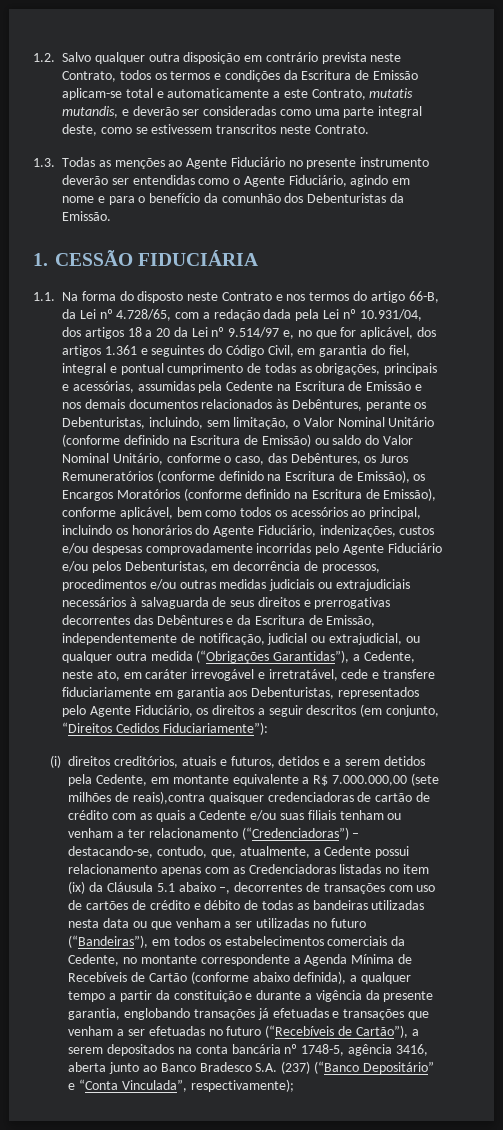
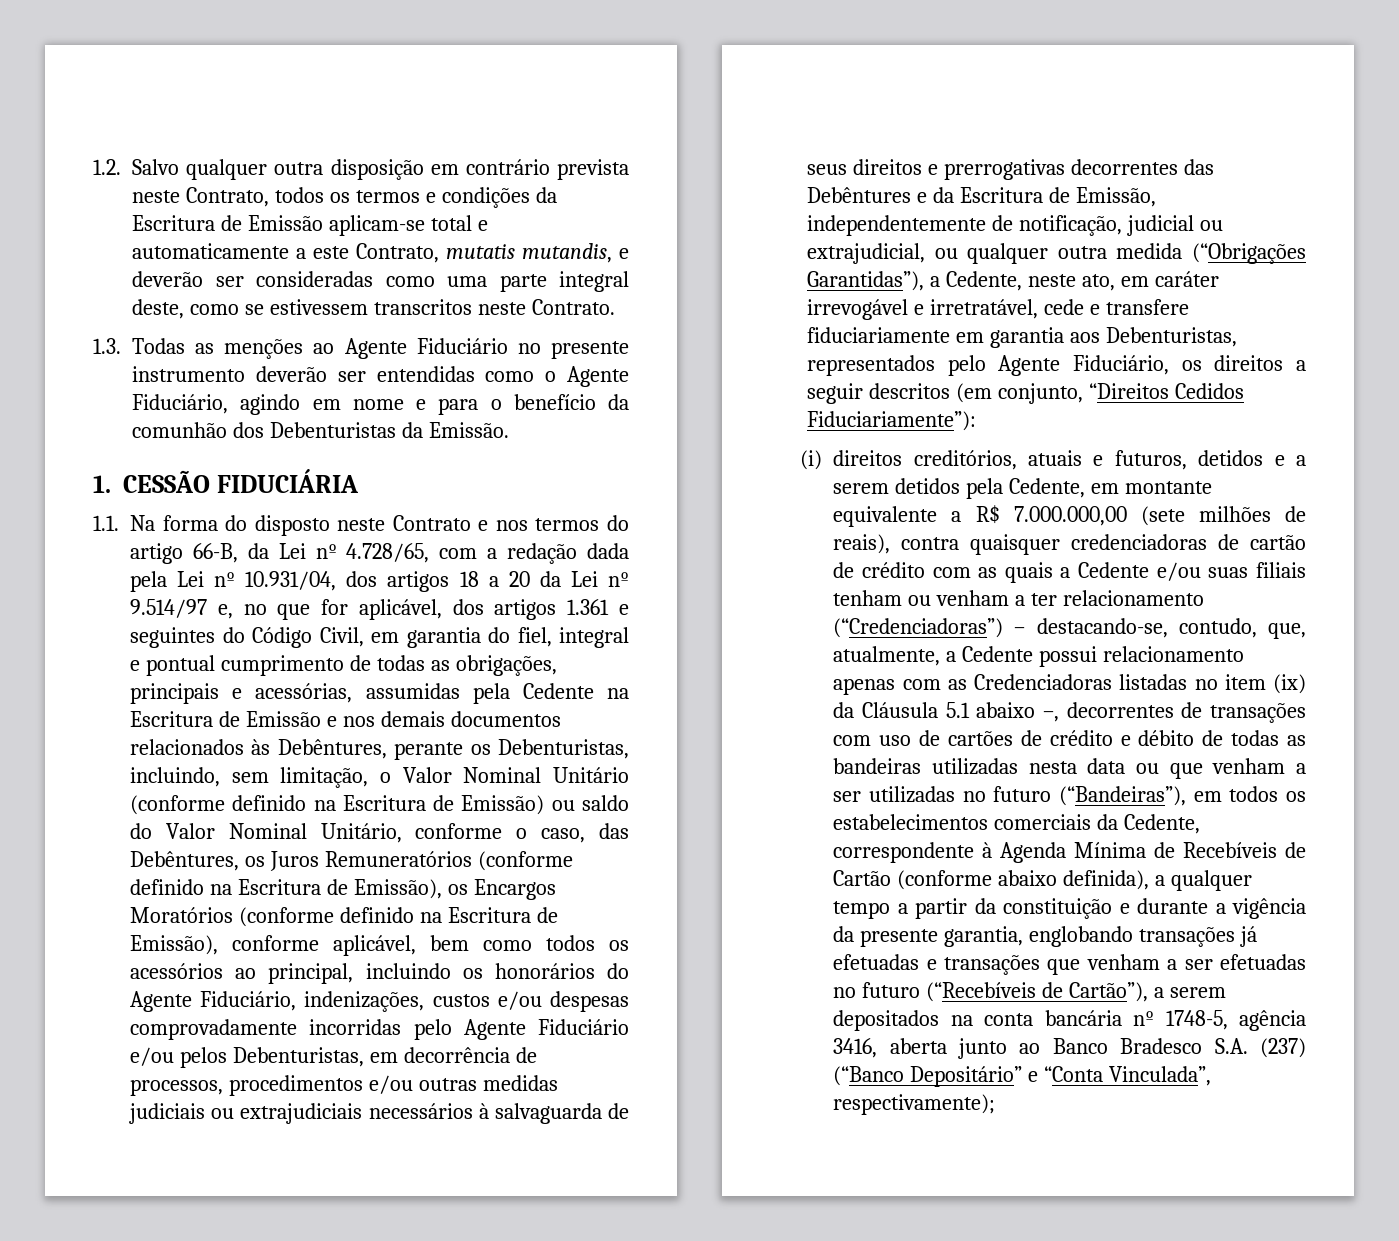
- (i) direitos creditórios, atuais e futuros, detidos e a serem detidos pela Cedente, em montante equivalente a R$ 7.000.000,00 (sete milhões de reais),contra quaisquer credenciadoras de cartão de crédito com as quais a Cedente e/ou suas filiais tenham ou venham a ter relacionamento (“Credenciadoras”) – destacando-se, contudo, que, atualmente, a Cedente possui relacionamento apenas com as Credenciadoras listadas no item (ix) da Cláusula 5.1 abaixo –, decorrentes de transações com uso de cartões de crédito e débito de todas as bandeiras utilizadas nesta data ou que venham a ser utilizadas no futuro (“Bandeiras”), em todos os estabelecimentos comerciais da Cedente, no montante correspondente a Agenda Mínima de Recebíveis de Cartão (conforme abaixo definida), a qualquer tempo a partir da constituição e durante a vigência da presente garantia, englobando transações já efetuadas e transações que venham a ser efetuadas no futuro (“Recebíveis de Cartão”), a serem depositados na conta bancária nº 1748-5, agência 3416, aberta junto ao Banco Bradesco S.A. (237) (“Banco Depositário” e “Conta Vinculada”, respectivamente);
+ (i) direitos creditórios, atuais e futuros, detidos e a serem detidos pela Cedente, em montante equivalente a R$ 7.000.000,00 (sete milhões de reais), contra quaisquer credenciadoras de cartão de crédito com as quais a Cedente e/ou suas filiais tenham ou venham a ter relacionamento (“Credenciadoras”) – destacando-se, contudo, que, atualmente, a Cedente possui relacionamento apenas com as Credenciadoras listadas no item (ix) da Cláusula 5.1 abaixo –, decorrentes de transações com uso de cartões de crédito e débito de todas as bandeiras utilizadas nesta data ou que venham a ser utilizadas no futuro (“Bandeiras”), em todos os estabelecimentos comerciais da Cedente, correspondente à Agenda Mínima de Recebíveis de Cartão (conforme abaixo definida), a qualquer tempo a partir da constituição e durante a vigência da presente garantia, englobando transações já efetuadas e transações que venham a ser efetuadas no futuro (“Recebíveis de Cartão”), a serem depositados na conta bancária nº 1748-5, agência 3416, aberta junto ao Banco Bradesco S.A. (237) (“Banco Depositário” e “Conta Vinculada”, respectivamente);

